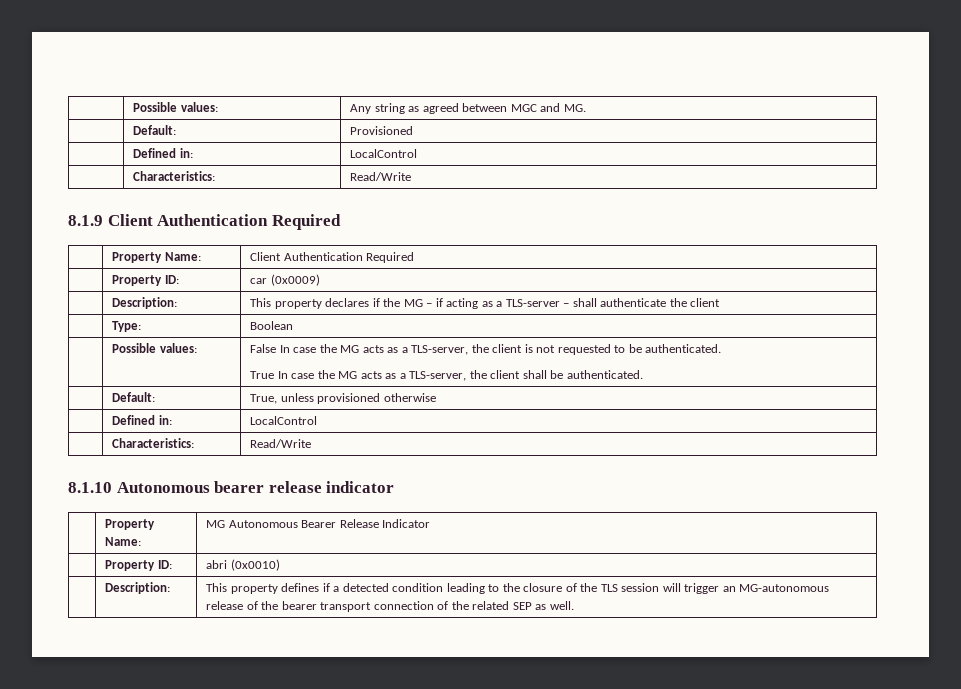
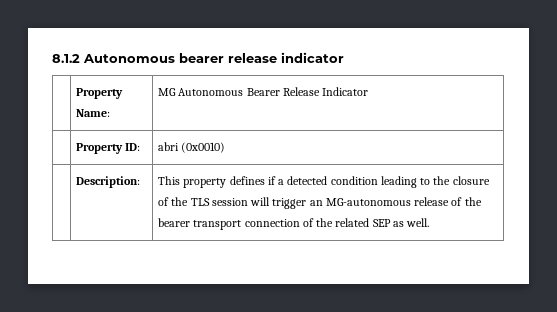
- | Possible values: | Any string as agreed between MGC and MG.
- | Default: | Provisioned
- | Defined in: | LocalControl
- | Characteristics: | Read/Write
- 8.1.9 Client Authentication Required
- | Property Name: | Client Authentication Required
- | Property ID: | car (0x0009)
- | Description: | This property declares if the MG – if acting as a TLS-server – shall authenticate the client
- | Type: | Boolean
- | Possible values: | False In case the MG acts as a TLS-server, the client is not requested to be authenticated.
- True In case the MG acts as a TLS-server, the client shall be authenticated.
- | Default: | True, unless provisioned otherwise
- | Defined in: | LocalControl
- | Characteristics: | Read/Write
- 8.1.10 Autonomous bearer release indicator
+ 8.1.2 Autonomous bearer release indicator

